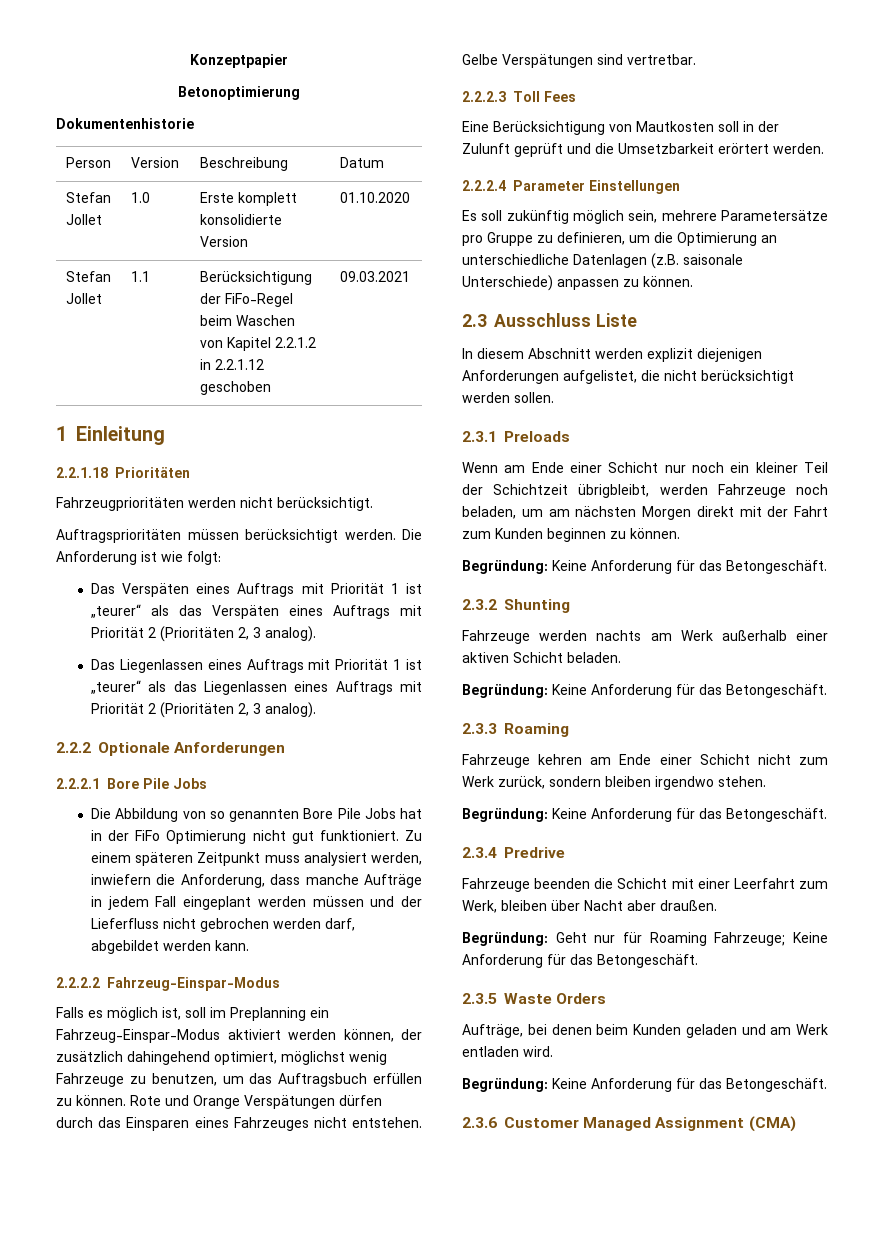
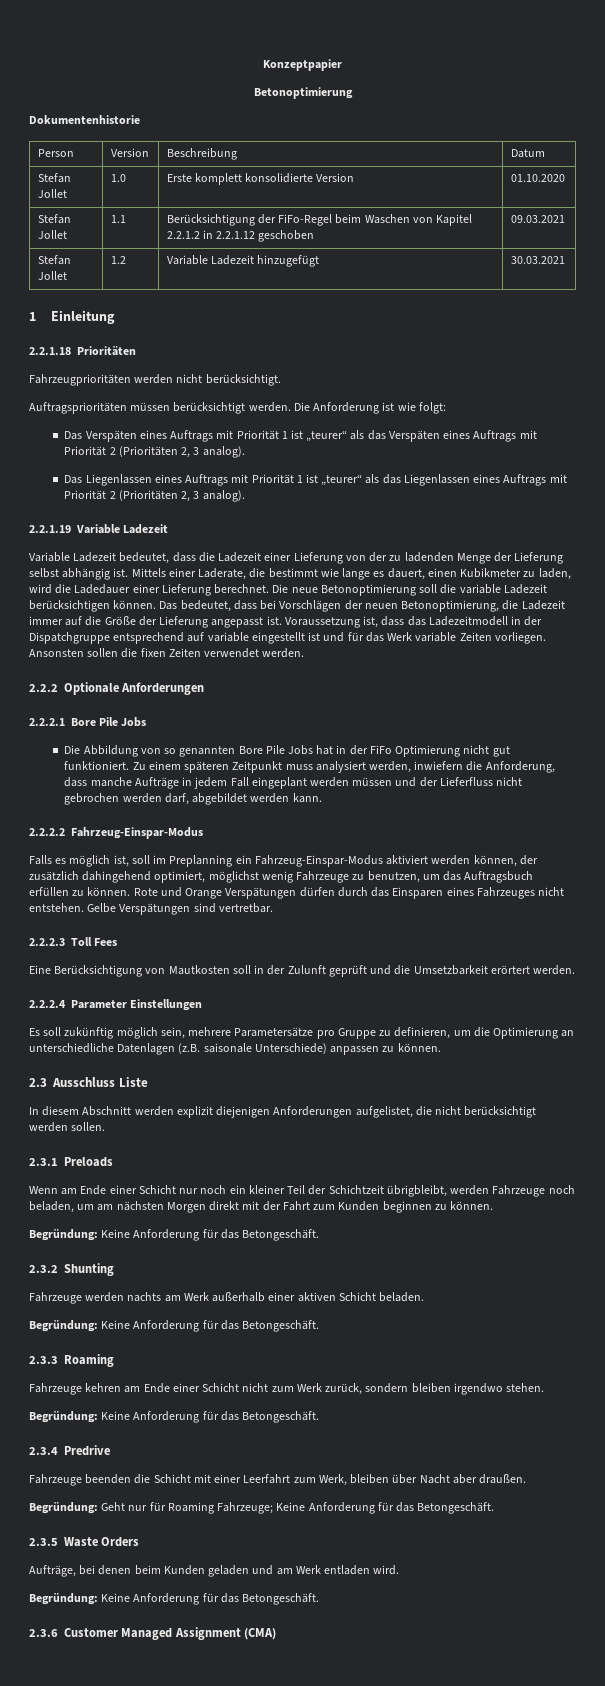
+ Stefan Jollet | 1.2 | Variable Ladezeit hinzugefügt | 30.03.2021
+ 2.2.1.19 Variable Ladezeit
+ Variable Ladezeit bedeutet, dass die Ladezeit einer Lieferung von der zu ladenden Menge der Lieferung selbst abhängig ist. Mittels einer Laderate, die bestimmt wie lange es dauert, einen Kubikmeter zu laden, wird die Ladedauer einer Lieferung berechnet. Die neue Betonoptimierung soll die variable Ladezeit berücksichtigen können. Das bedeutet, dass bei Vorschlägen der neuen Betonoptimierung, die Ladezeit immer auf die Größe der Lieferung angepasst ist. Voraussetzung ist, dass das Ladezeitmodell in der Dispatchgruppe entsprechend auf variable eingestellt ist und für das Werk variable Zeiten vorliegen. Ansonsten sollen die fixen Zeiten verwendet werden.

